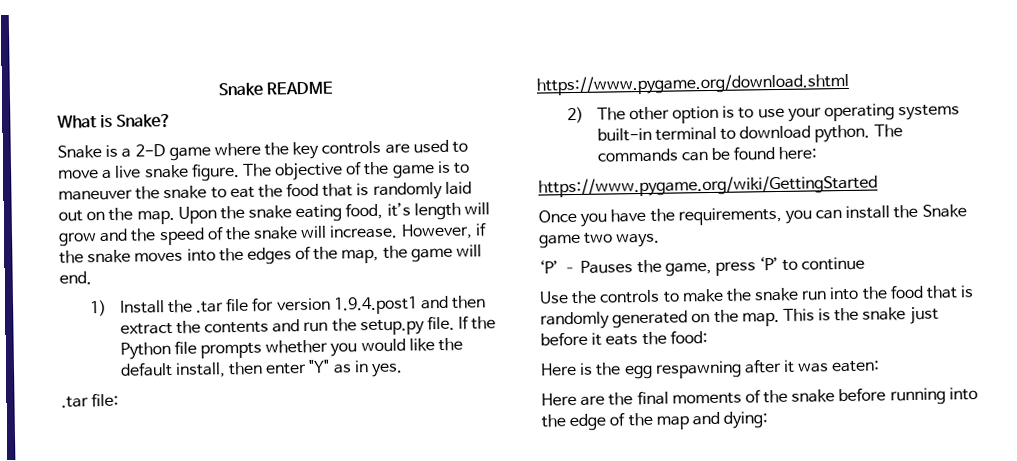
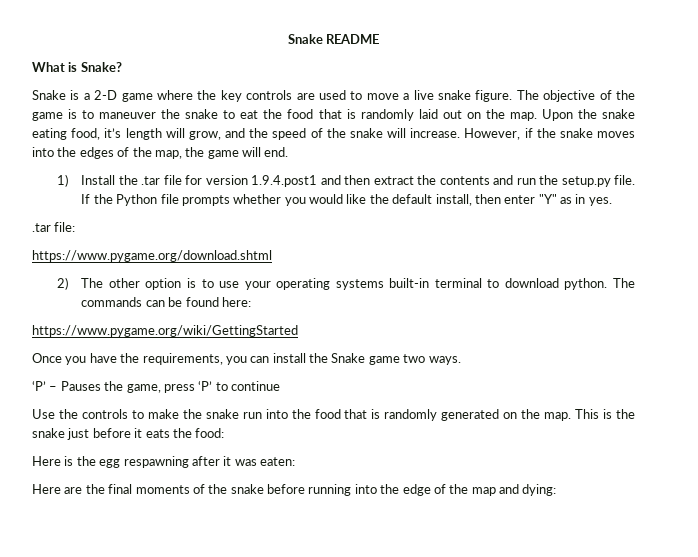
- Upon the snake eating food, it’s length will grow and the speed of the snake will increase.
+ Upon the snake eating food, it’s length will grow, and the speed of the snake will increase.

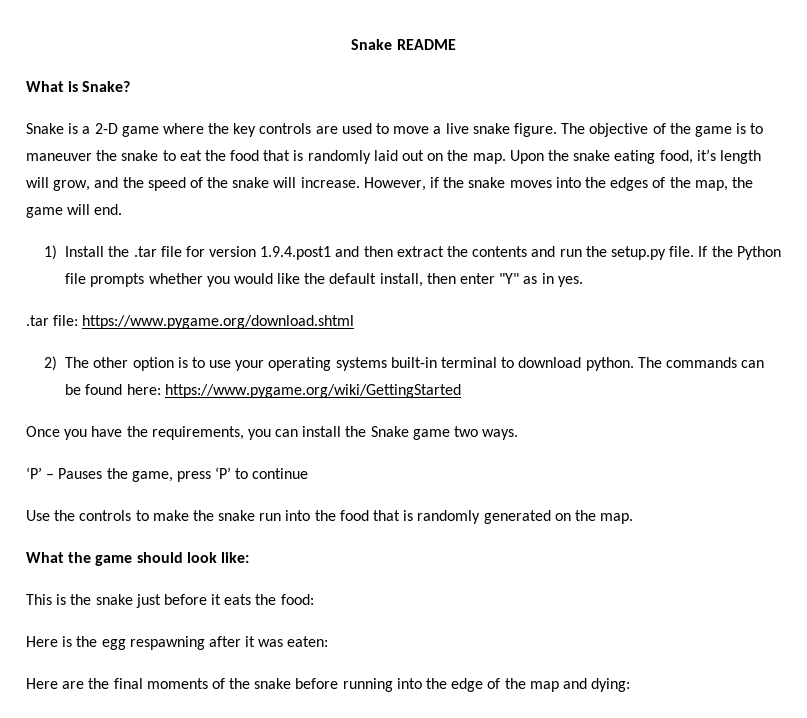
- .tar file:
- https://www.pygame.org/download.shtml
+ .tar file: https://www.pygame.org/download.shtml
- The commands can be found here:
- https://www.pygame.org/wiki/GettingStarted
+ The commands can be found here: https://www.pygame.org/wiki/GettingStarted
- Use the controls to make the snake run into the food that is randomly generated on the map. This is the snake just before it eats the food:
+ Use the controls to make the snake run into the food that is randomly generated on the map.
+ What the game should look like:
+ This is the snake just before it eats the food:

